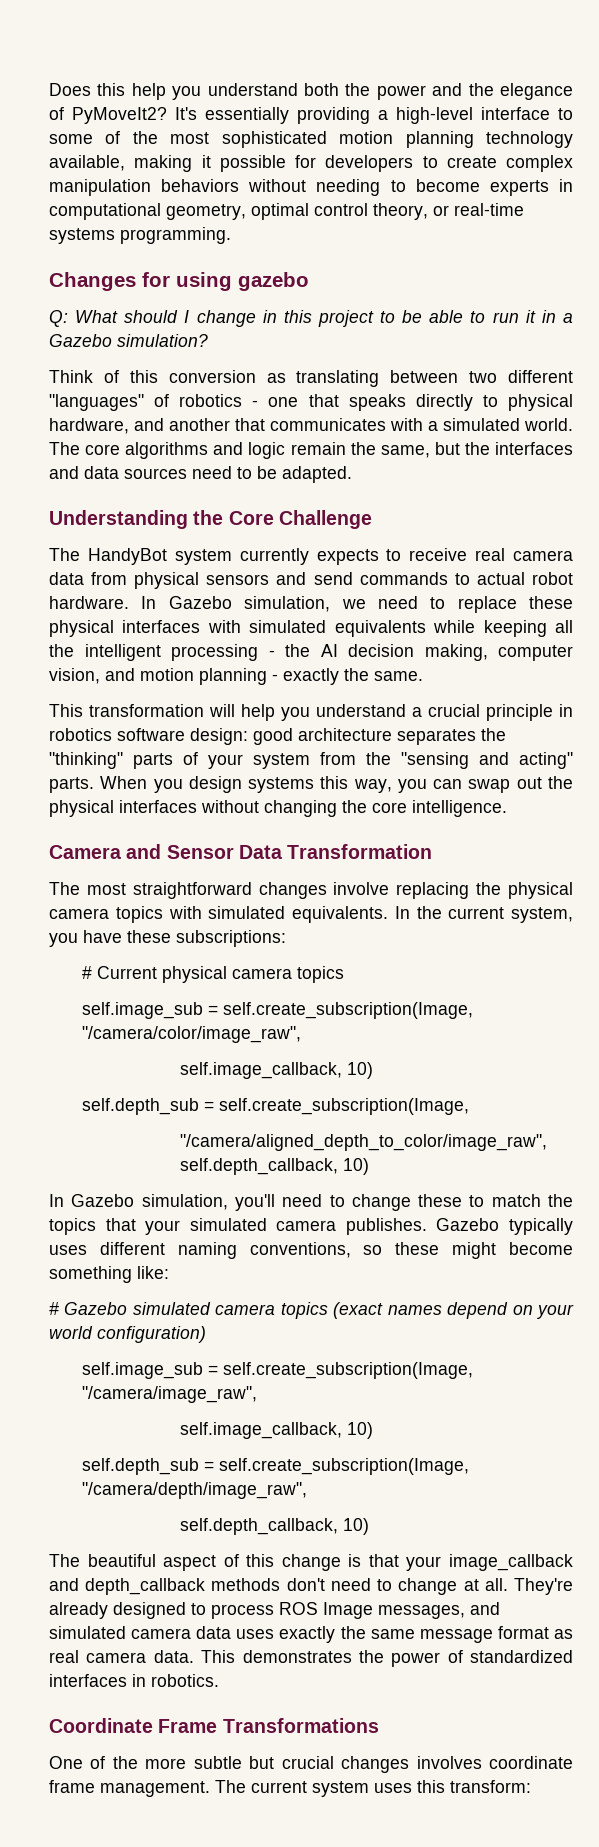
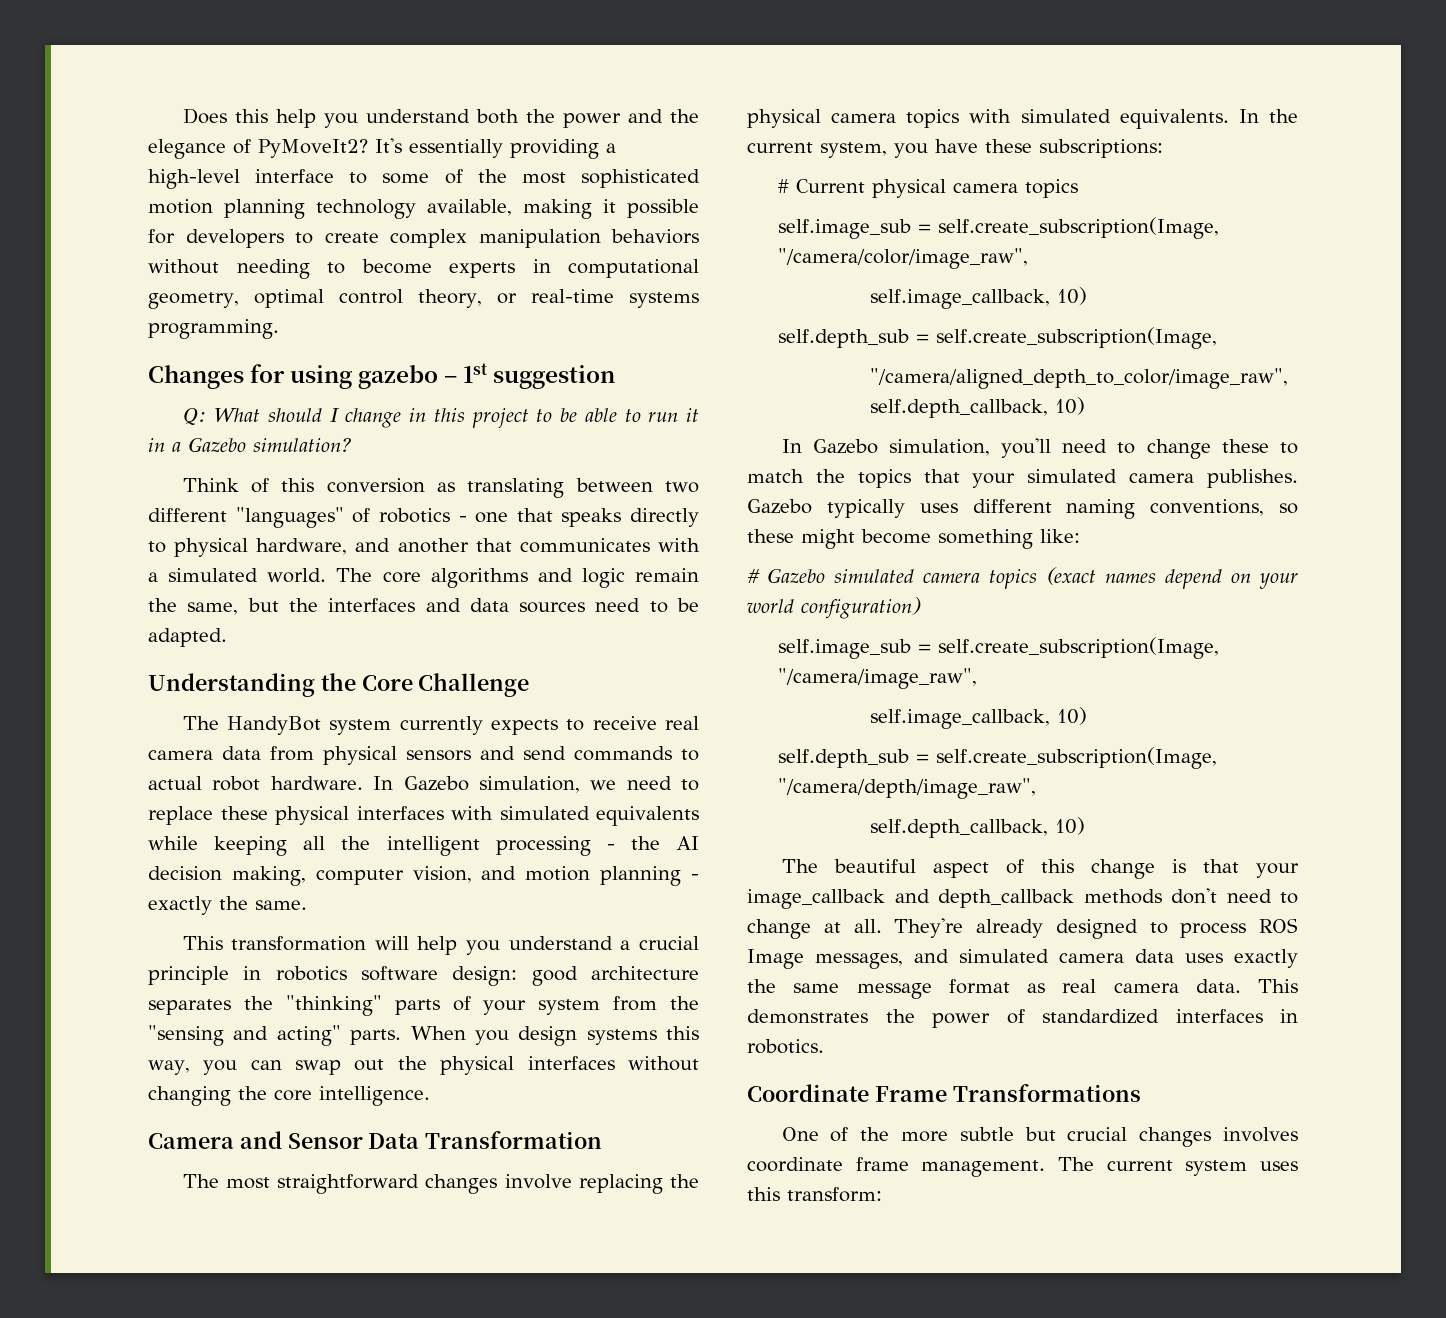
- Changes for using gazebo
+ Changes for using gazebo – 1st suggestion

